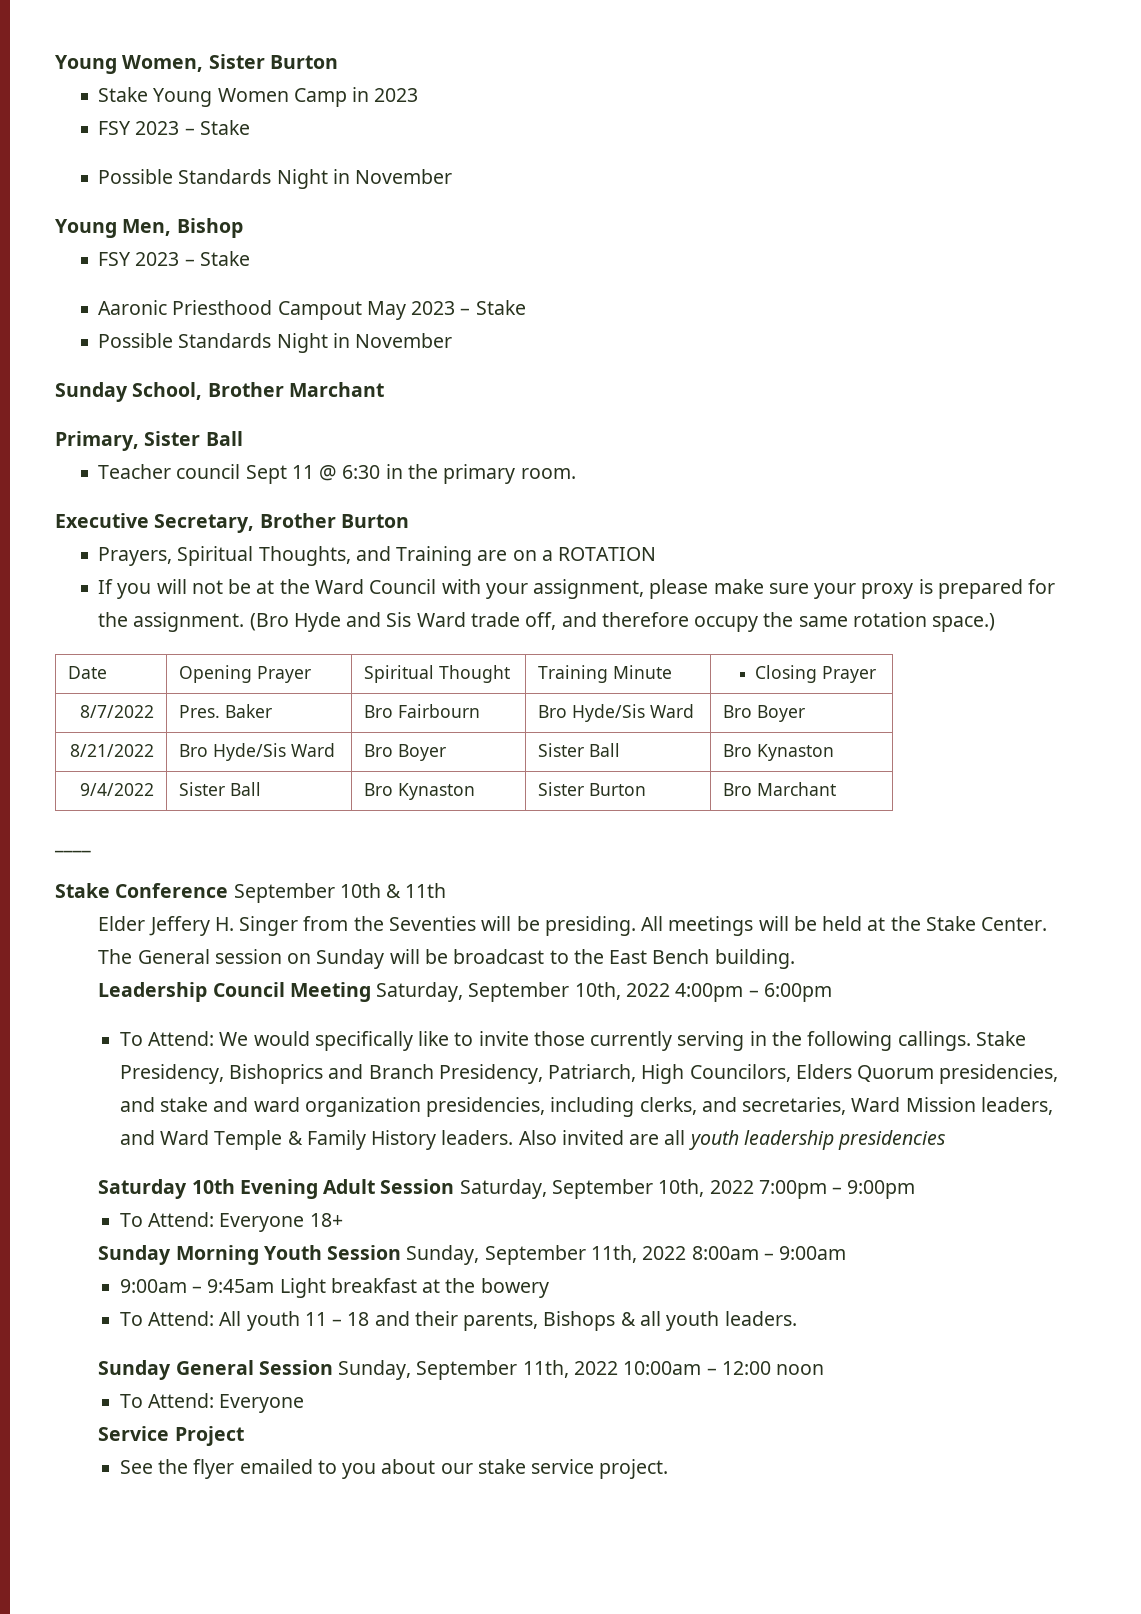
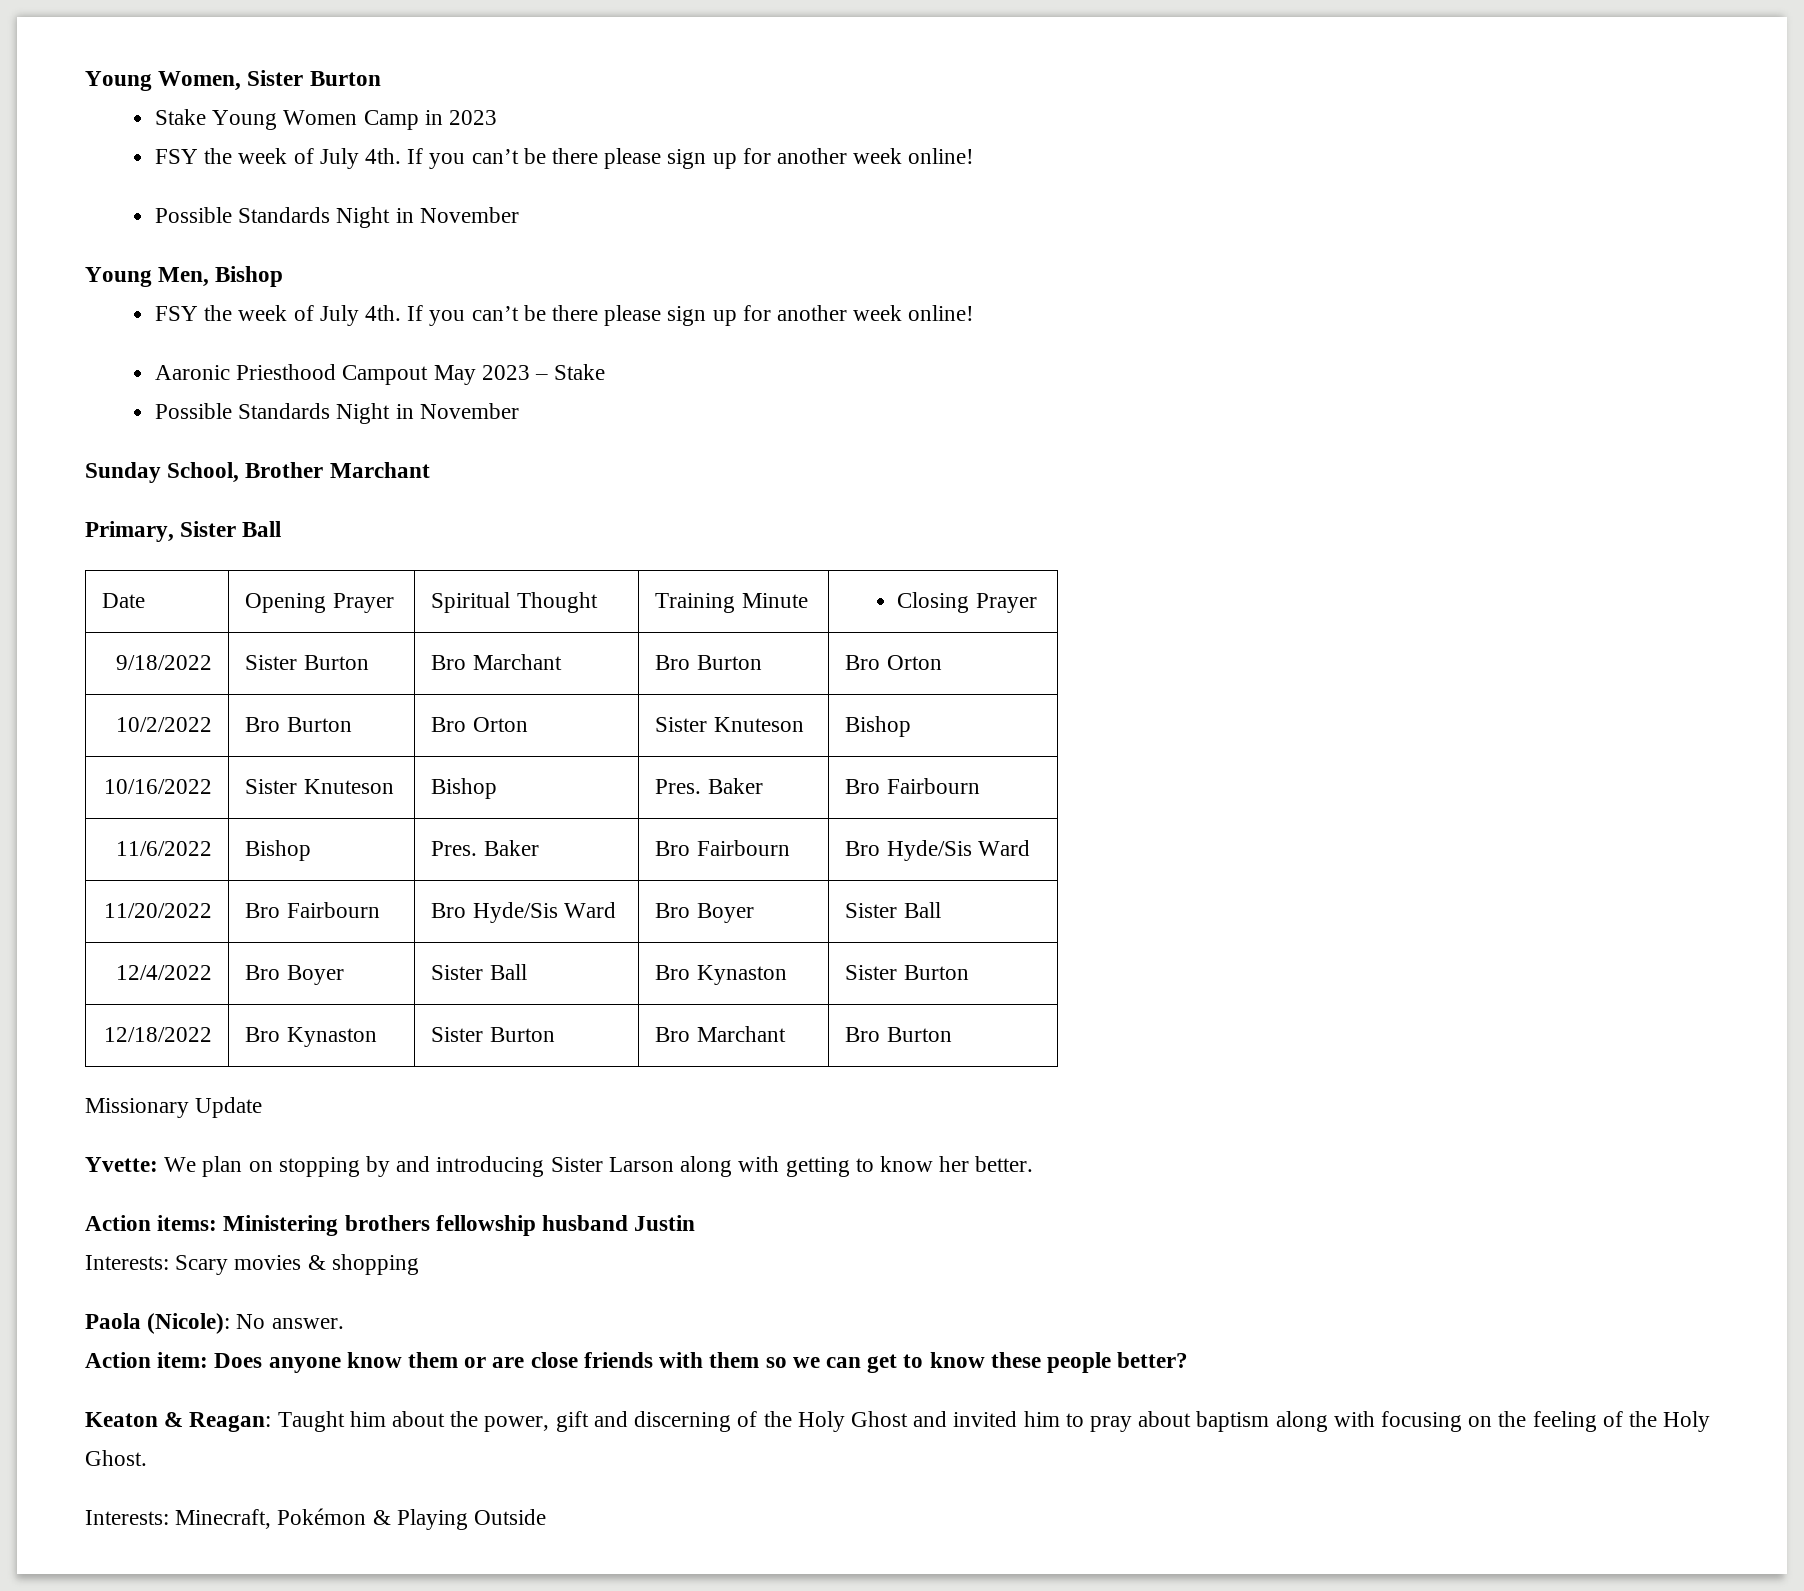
  Stake Young Women Camp in 2023
- FSY 2023 – Stake
+ FSY the week of July 4th. If you can’t be there please sign up for another week online!
  Young Men, Bishop
- FSY 2023 – Stake
+ FSY the week of July 4th. If you can’t be there please sign up for another week online!
- Teacher council Sept 11 @ 6:30 in the primary room.
- Executive Secretary, Brother Burton
- Prayers, Spiritual Thoughts, and Training are on a ROTATION
- If you will not be at the Ward Council with your assignment, please make sure your proxy is prepared for the assignment. (Bro Hyde and Sis Ward trade off, and therefore occupy the same rotation space.)
- 8/7/2022 | Pres. Baker | Bro Fairbourn | Bro Hyde/Sis Ward | Bro Boyer
- 8/21/2022 | Bro Hyde/Sis Ward | Bro Boyer | Sister Ball | Bro Kynaston
- 9/4/2022 | Sister Ball | Bro Kynaston | Sister Burton | Bro Marchant
- ____
- Stake Conference September 10th & 11th
- Elder Jeffery H. Singer from the Seventies will be presiding. All meetings will be held at the Stake Center. The General session on Sunday will be broadcast to the East Bench building.
- Leadership Council Meeting Saturday, September 10th, 2022 4:00pm – 6:00pm
- To Attend: We would specifically like to invite those currently serving in the following callings. Stake Presidency, Bishoprics and Branch Presidency, Patriarch, High Councilors, Elders Quorum presidencies, and stake and ward organization presidencies, including clerks, and secretaries, Ward Mission leaders, and Ward Temple & Family History leaders. Also invited are all youth leadership presidencies
- Saturday 10th Evening Adult Session Saturday, September 10th, 2022 7:00pm – 9:00pm
- To Attend: Everyone 18+
- Sunday Morning Youth Session Sunday, September 11th, 2022 8:00am – 9:00am
- 9:00am – 9:45am Light breakfast at the bowery
- To Attend: All youth 11 – 18 and their parents, Bishops & all youth leaders.
- Sunday General Session Sunday, September 11th, 2022 10:00am – 12:00 noon
- To Attend: Everyone
- Service Project
- See the flyer emailed to you about our stake service project.
+ 9/18/2022 | Sister Burton | Bro Marchant | Bro Burton | Bro Orton
+ 10/2/2022 | Bro Burton | Bro Orton | Sister Knuteson | Bishop
+ 10/16/2022 | Sister Knuteson | Bishop | Pres. Baker | Bro Fairbourn
+ 11/6/2022 | Bishop | Pres. Baker | Bro Fairbourn | Bro Hyde/Sis Ward
+ 11/20/2022 | Bro Fairbourn | Bro Hyde/Sis Ward | Bro Boyer | Sister Ball
+ 12/4/2022 | Bro Boyer | Sister Ball | Bro Kynaston | Sister Burton
+ 12/18/2022 | Bro Kynaston | Sister Burton | Bro Marchant | Bro Burton
+ Missionary Update
+ Yvette: We plan on stopping by and introducing Sister Larson along with getting to know her better.
+ Action items: Ministering brothers fellowship husband Justin
+ Interests: Scary movies & shopping
+ Paola (Nicole): No answer.
+ Action item: Does anyone know them or are close friends with them so we can get to know these people better?
+ Keaton & Reagan: Taught him about the power, gift and discerning of the Holy Ghost and invited him to pray about baptism along with focusing on the feeling of the Holy Ghost.
+ Interests: Minecraft, Pokémon & Playing Outside

